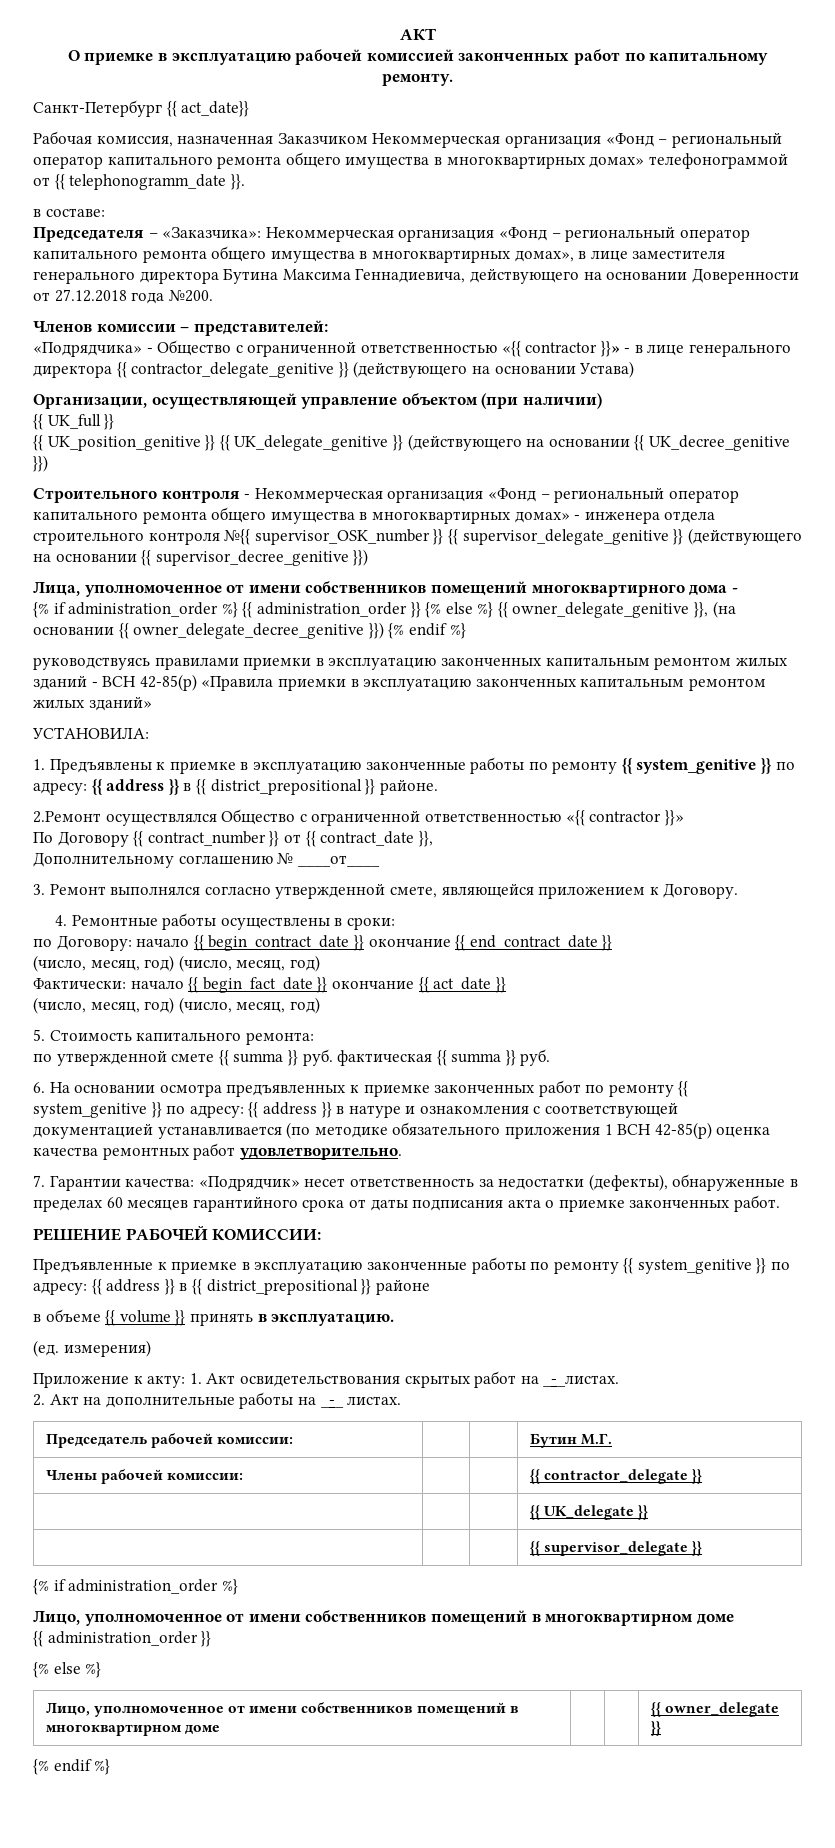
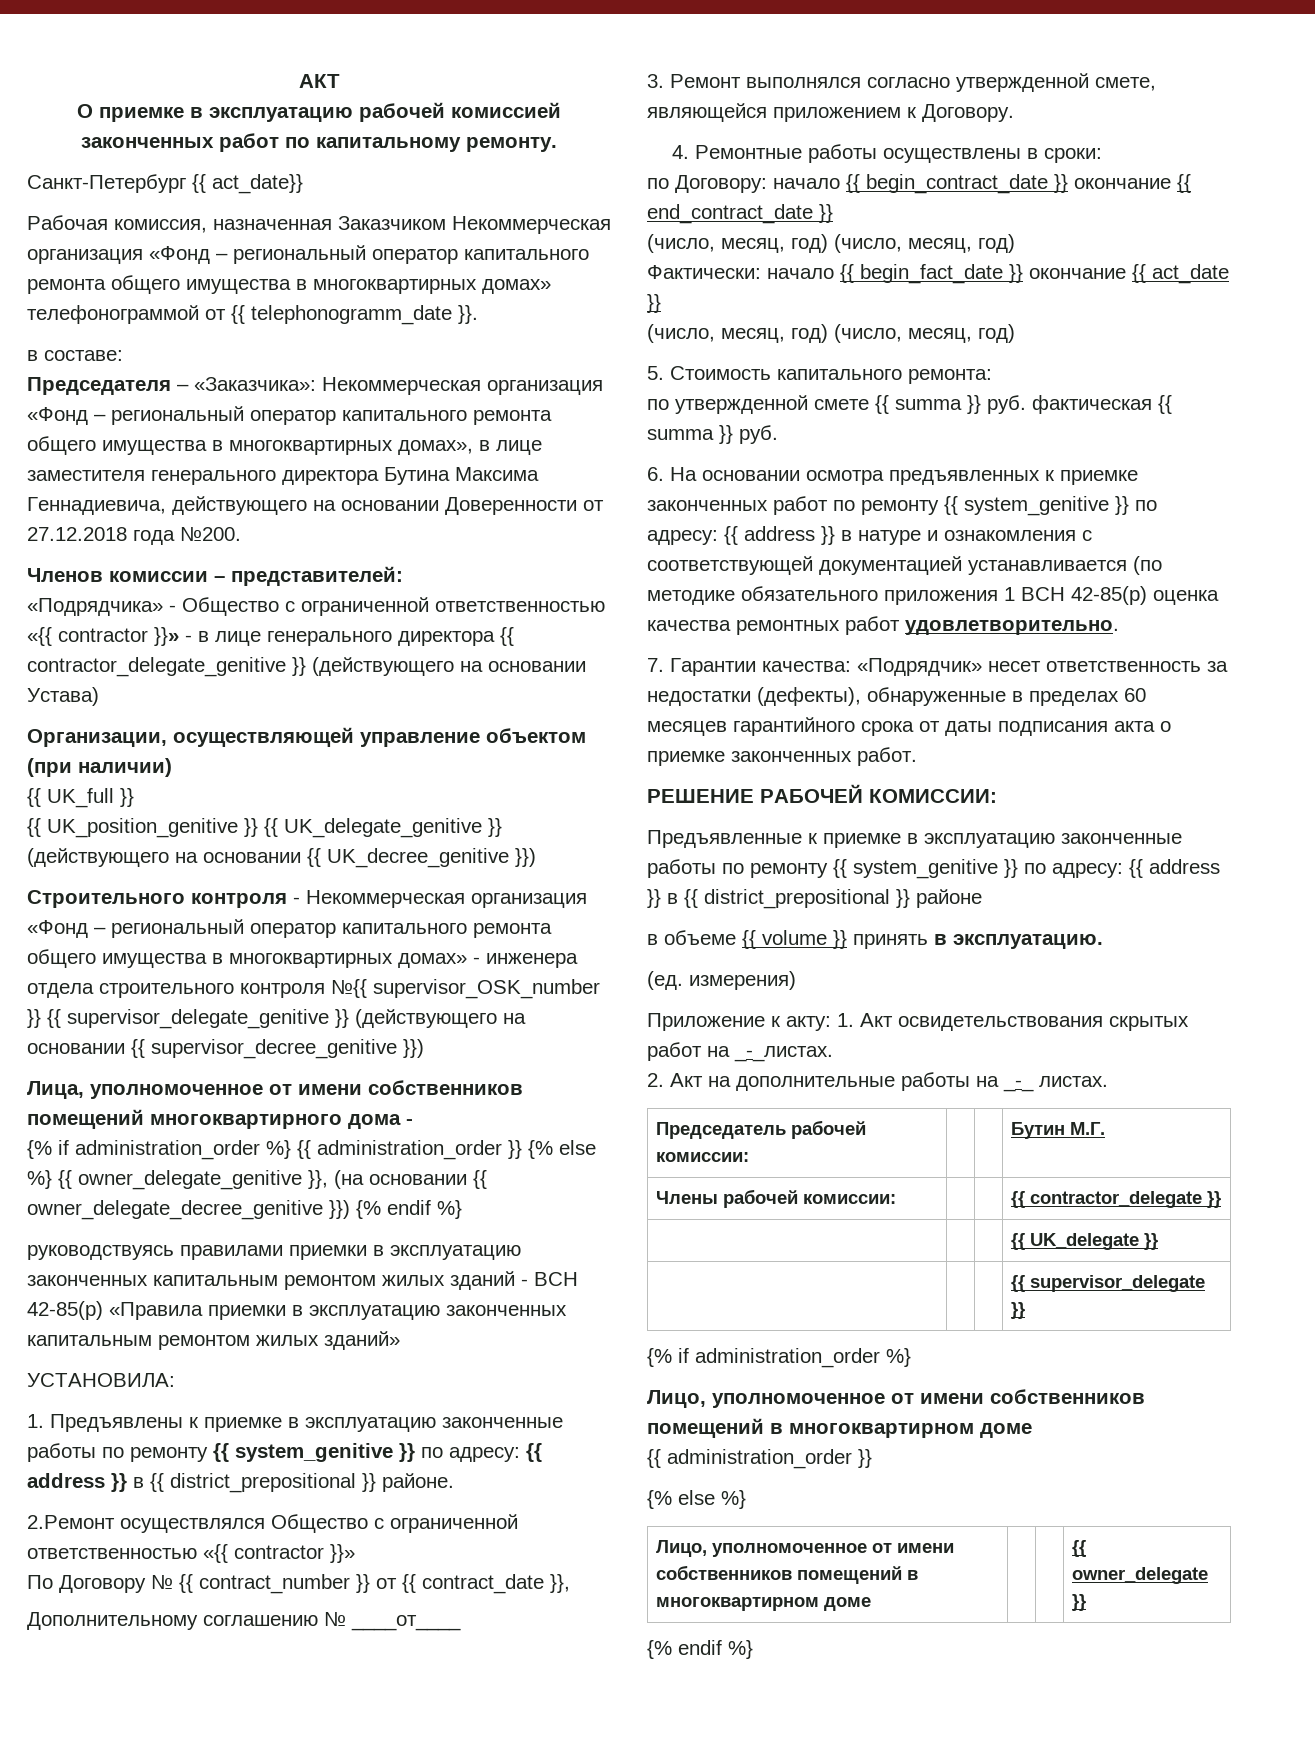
- По Договору {{ contract_number }} от {{ contract_date }},
+ По Договору № {{ contract_number }} от {{ contract_date }},

